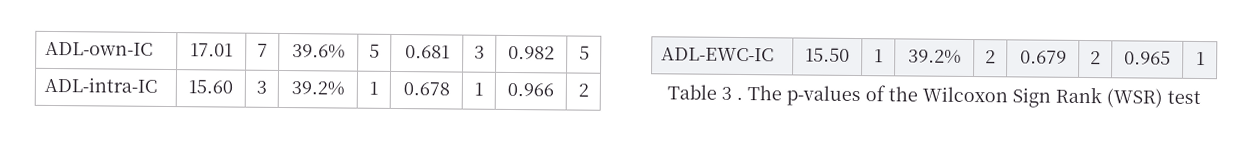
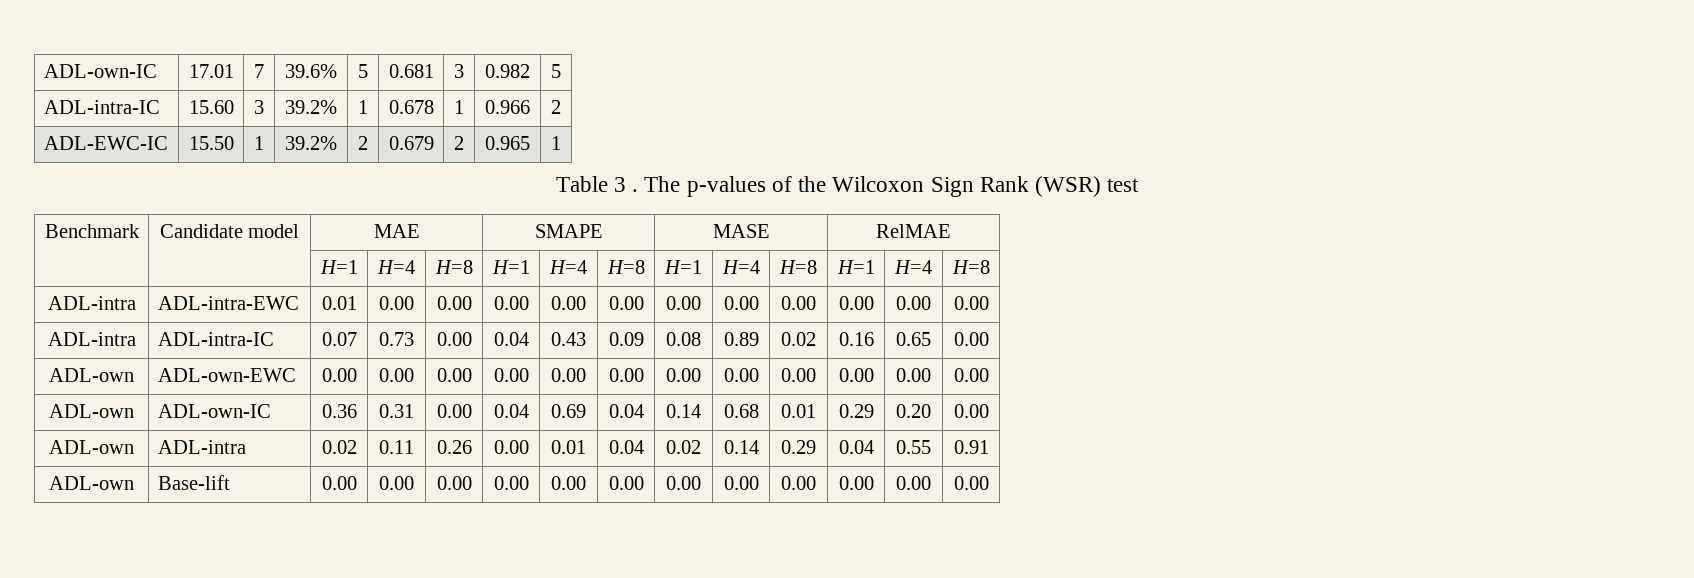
+ Benchmark | Candidate model | MAE | SMAPE | MASE | RelMAE
+ | | H=1 | H=4 | H=8 | H=1 | H=4 | H=8 | H=1 | H=4 | H=8 | H=1 | H=4 | H=8
+ ADL-intra | ADL-intra-EWC | 0.01 | 0.00 | 0.00 | 0.00 | 0.00 | 0.00 | 0.00 | 0.00 | 0.00 | 0.00 | 0.00 | 0.00
+ ADL-intra | ADL-intra-IC | 0.07 | 0.73 | 0.00 | 0.04 | 0.43 | 0.09 | 0.08 | 0.89 | 0.02 | 0.16 | 0.65 | 0.00
+ ADL-own | ADL-own-EWC | 0.00 | 0.00 | 0.00 | 0.00 | 0.00 | 0.00 | 0.00 | 0.00 | 0.00 | 0.00 | 0.00 | 0.00
+ ADL-own | ADL-own-IC | 0.36 | 0.31 | 0.00 | 0.04 | 0.69 | 0.04 | 0.14 | 0.68 | 0.01 | 0.29 | 0.20 | 0.00
+ ADL-own | ADL-intra | 0.02 | 0.11 | 0.26 | 0.00 | 0.01 | 0.04 | 0.02 | 0.14 | 0.29 | 0.04 | 0.55 | 0.91
+ ADL-own | Base-lift | 0.00 | 0.00 | 0.00 | 0.00 | 0.00 | 0.00 | 0.00 | 0.00 | 0.00 | 0.00 | 0.00 | 0.00

